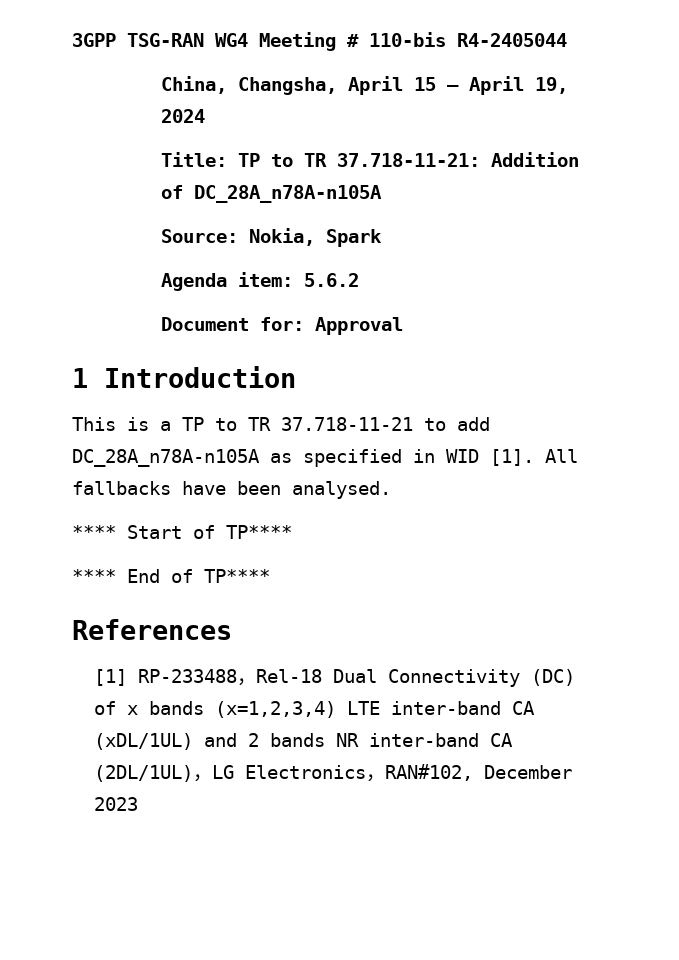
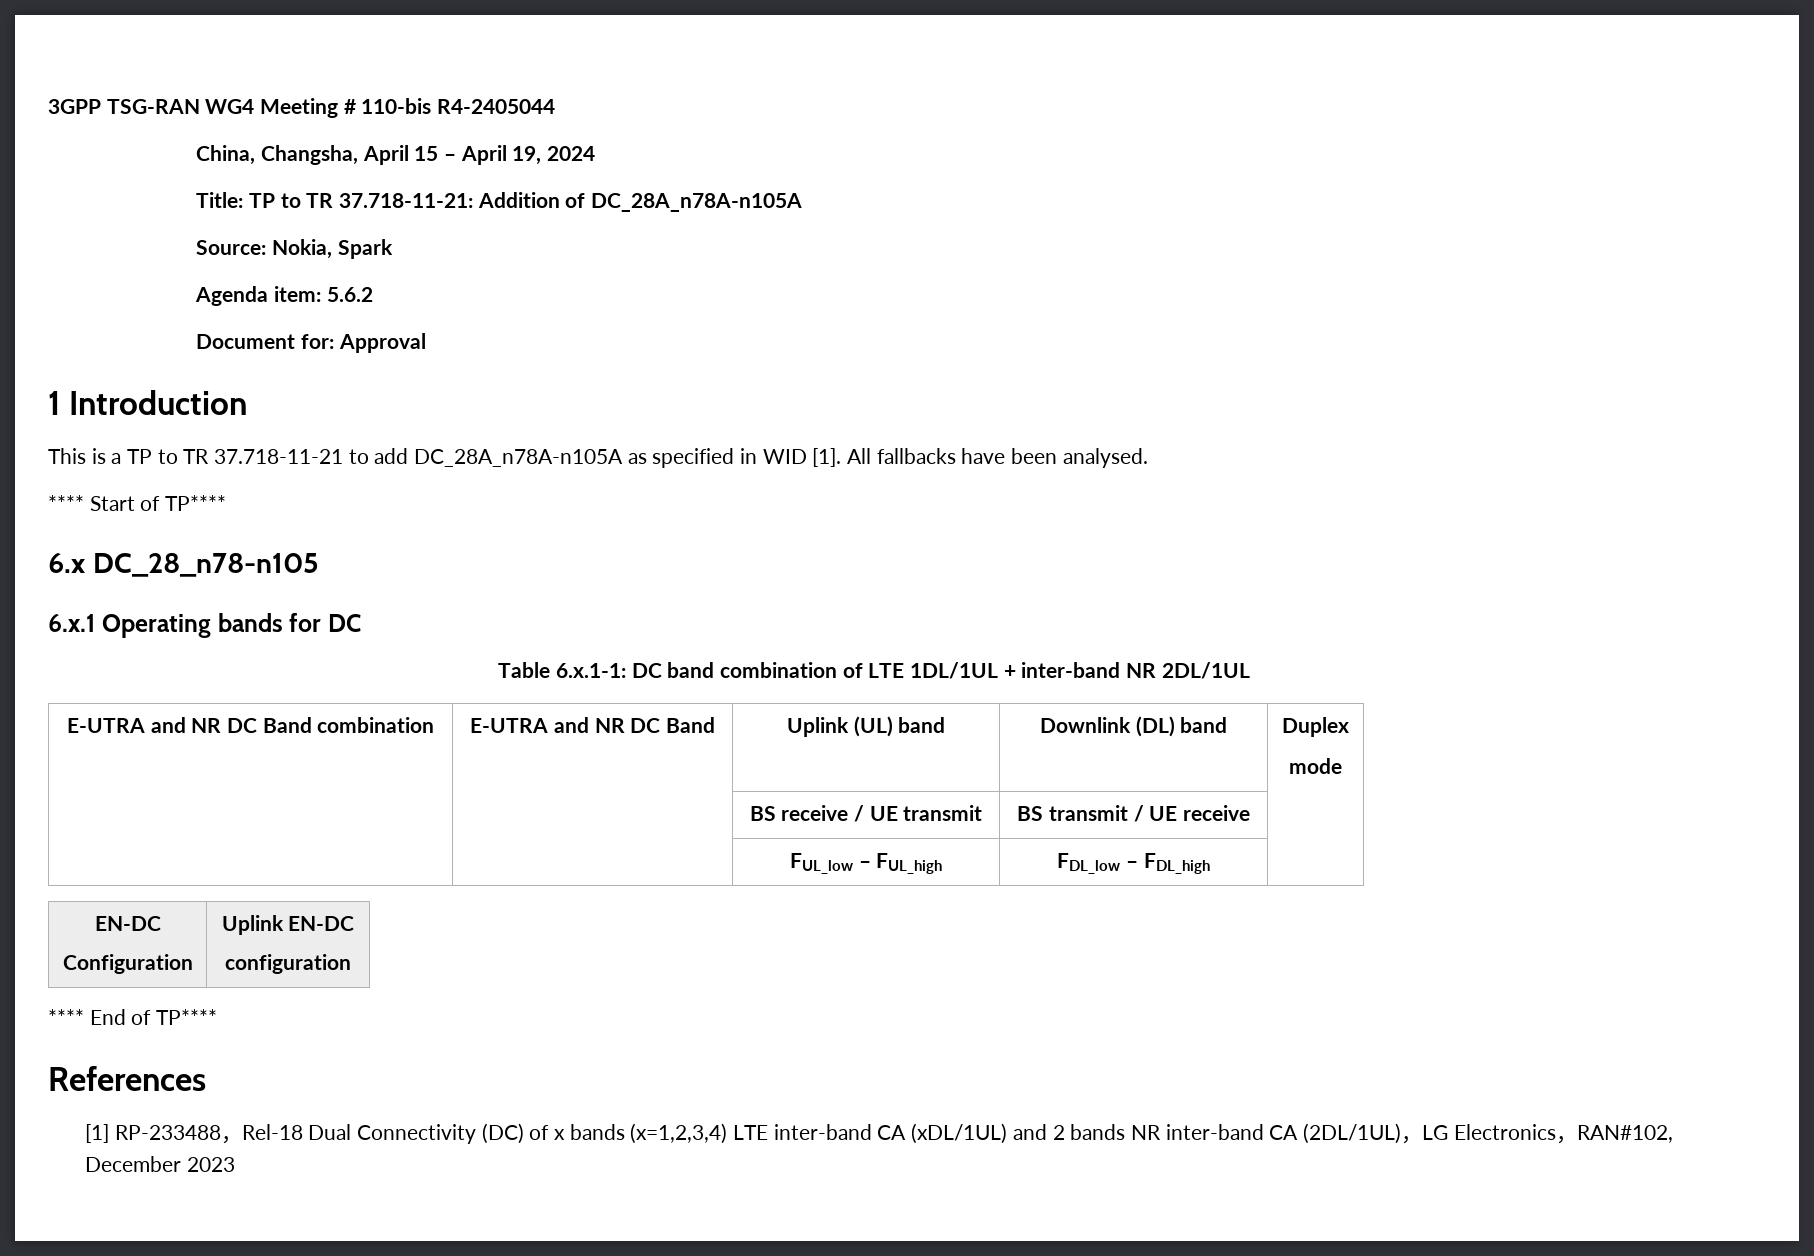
+ 6.x DC_28_n78-n105
+ 6.x.1 Operating bands for DC
+ Table 6.x.1-1: DC band combination of LTE 1DL/1UL + inter-band NR 2DL/1UL
+ E-UTRA and NR DC Band combination | E-UTRA and NR DC Band | Uplink (UL) band | Downlink (DL) band | Duplex
+ mode
+ | | BS receive / UE transmit | BS transmit / UE receive |
+ | | FUL_low – FUL_high | FDL_low – FDL_high |
+ EN-DC
+ Configuration | Uplink EN-DC
+ configuration

